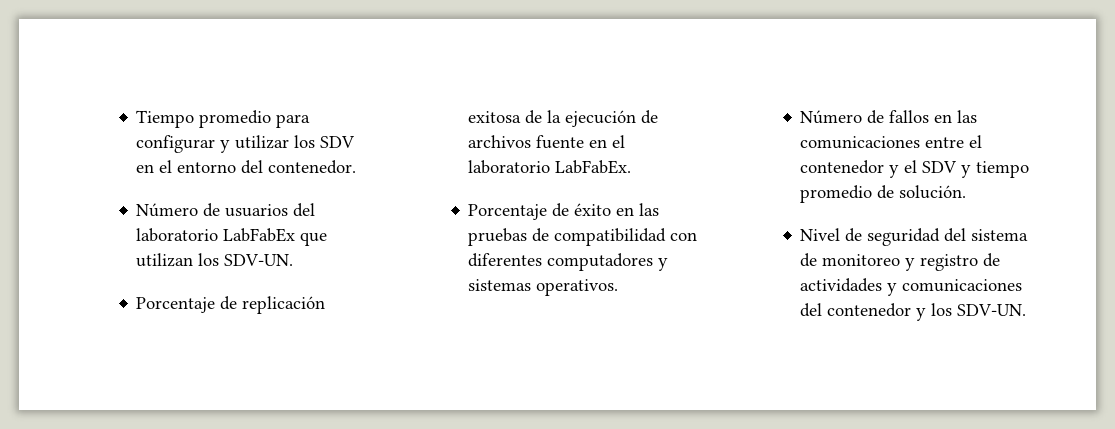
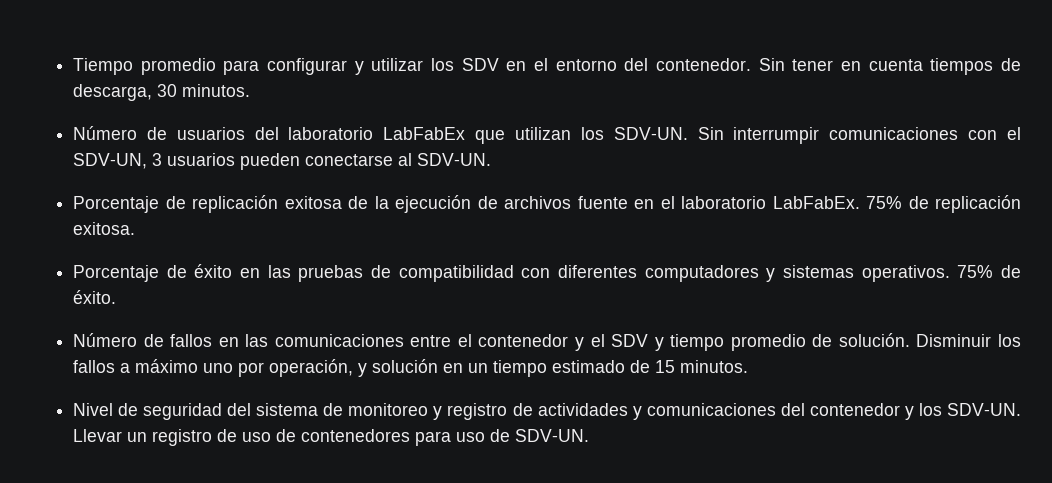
+ Sin tener en cuenta tiempos de descarga, 30 minutos.
+ Sin interrumpir comunicaciones con el SDV-UN, 3 usuarios pueden conectarse al SDV-UN.
+ 75% de replicación exitosa.
+ 75% de éxito.
+ Disminuir los fallos a máximo uno por operación, y solución en un tiempo estimado de 15 minutos.
+ Llevar un registro de uso de contenedores para uso de SDV-UN.

